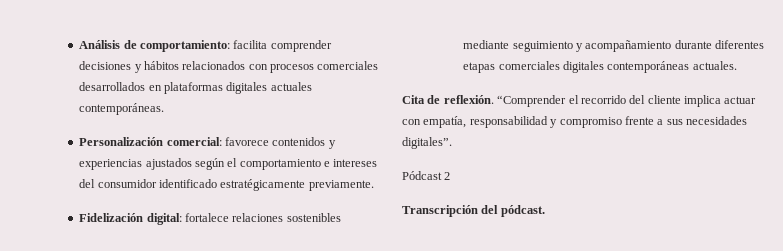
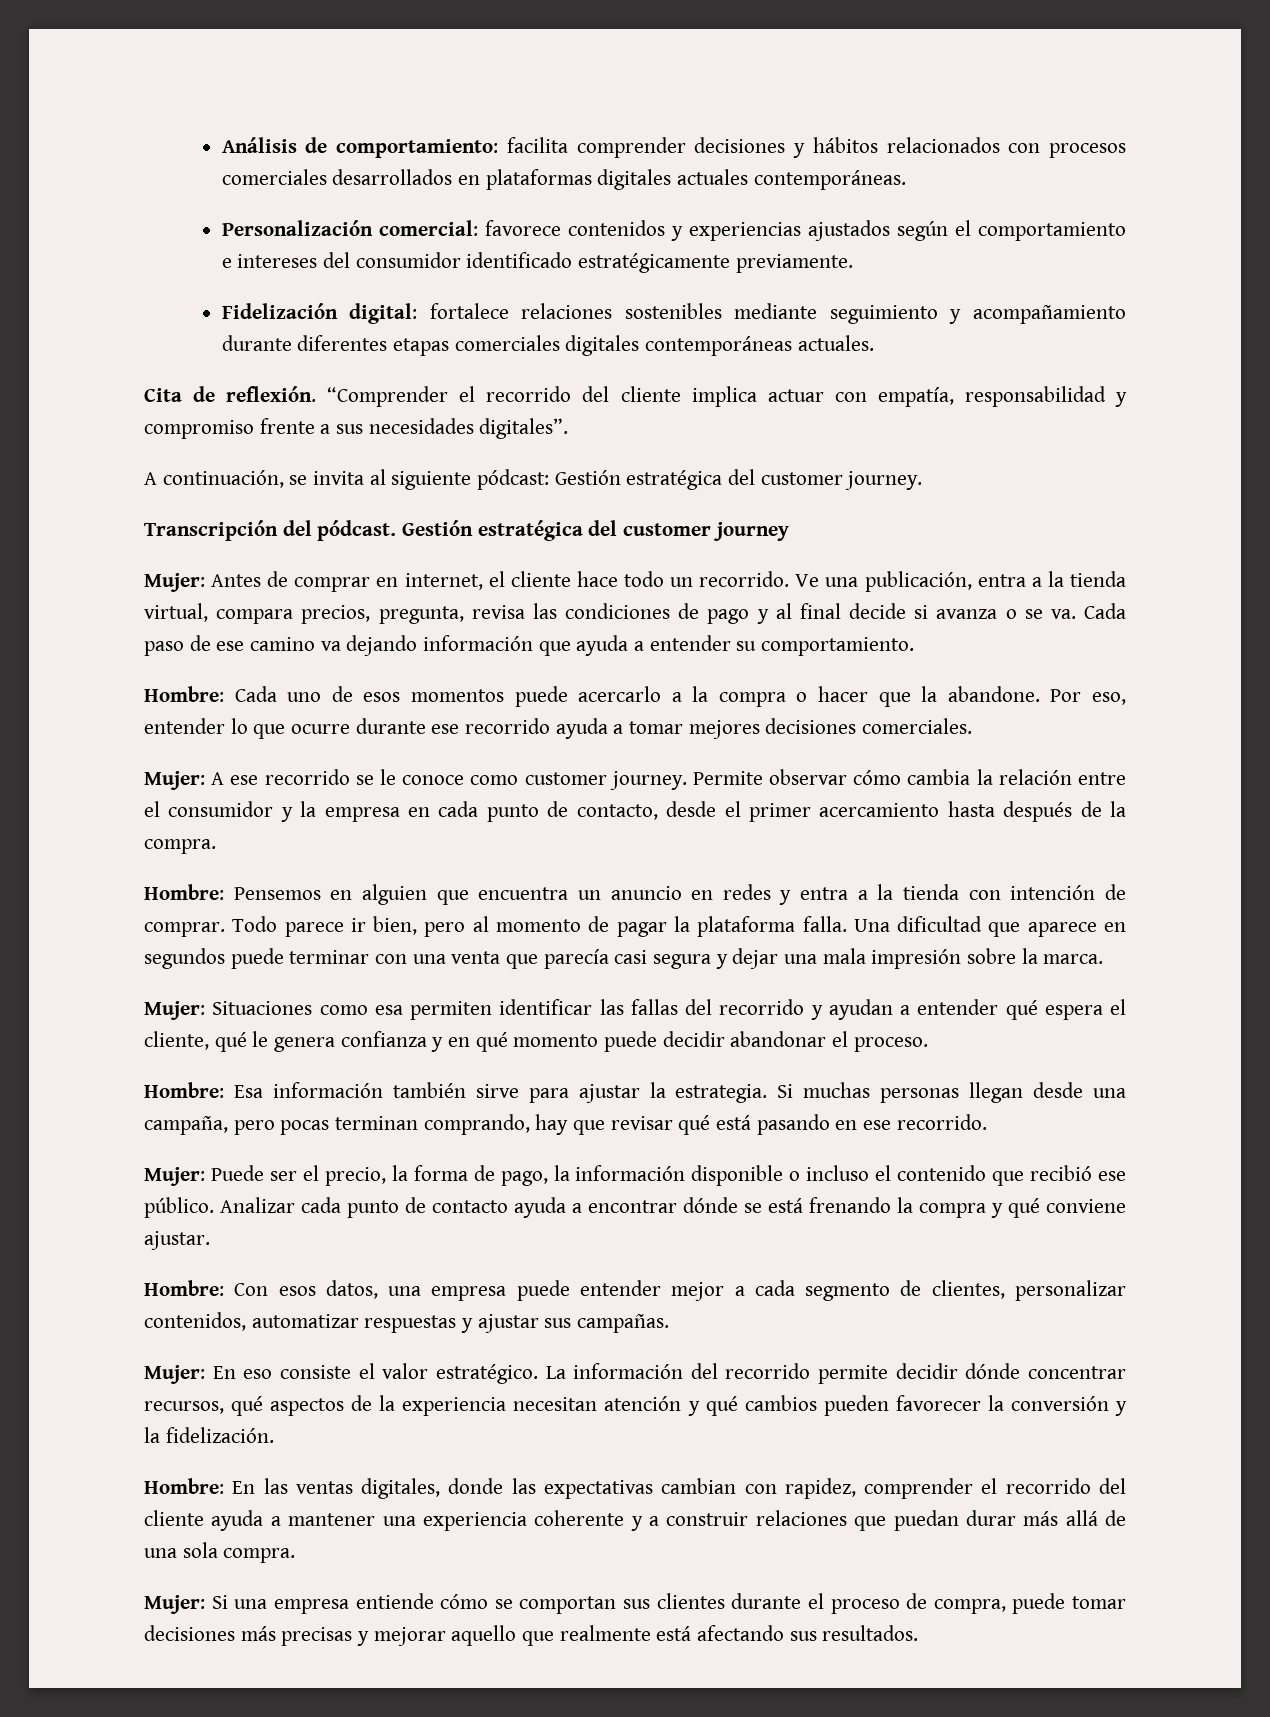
- Pódcast 2
- Transcripción del pódcast.
+ A continuación, se invita al siguiente pódcast: Gestión estratégica del customer journey.
+ Transcripción del pódcast. Gestión estratégica del customer journey
+ Mujer: Antes de comprar en internet, el cliente hace todo un recorrido. Ve una publicación, entra a la tienda virtual, compara precios, pregunta, revisa las condiciones de pago y al final decide si avanza o se va. Cada paso de ese camino va dejando información que ayuda a entender su comportamiento.
+ Hombre: Cada uno de esos momentos puede acercarlo a la compra o hacer que la abandone. Por eso, entender lo que ocurre durante ese recorrido ayuda a tomar mejores decisiones comerciales.
+ Mujer: A ese recorrido se le conoce como customer journey. Permite observar cómo cambia la relación entre el consumidor y la empresa en cada punto de contacto, desde el primer acercamiento hasta después de la compra.
+ Hombre: Pensemos en alguien que encuentra un anuncio en redes y entra a la tienda con intención de comprar. Todo parece ir bien, pero al momento de pagar la plataforma falla. Una dificultad que aparece en segundos puede terminar con una venta que parecía casi segura y dejar una mala impresión sobre la marca.
+ Mujer: Situaciones como esa permiten identificar las fallas del recorrido y ayudan a entender qué espera el cliente, qué le genera confianza y en qué momento puede decidir abandonar el proceso.
+ Hombre: Esa información también sirve para ajustar la estrategia. Si muchas personas llegan desde una campaña, pero pocas terminan comprando, hay que revisar qué está pasando en ese recorrido.
+ Mujer: Puede ser el precio, la forma de pago, la información disponible o incluso el contenido que recibió ese público. Analizar cada punto de contacto ayuda a encontrar dónde se está frenando la compra y qué conviene ajustar.
+ Hombre: Con esos datos, una empresa puede entender mejor a cada segmento de clientes, personalizar contenidos, automatizar respuestas y ajustar sus campañas.
+ Mujer: En eso consiste el valor estratégico. La información del recorrido permite decidir dónde concentrar recursos, qué aspectos de la experiencia necesitan atención y qué cambios pueden favorecer la conversión y la fidelización.
+ Hombre: En las ventas digitales, donde las expectativas cambian con rapidez, comprender el recorrido del cliente ayuda a mantener una experiencia coherente y a construir relaciones que puedan durar más allá de una sola compra.
+ Mujer: Si una empresa entiende cómo se comportan sus clientes durante el proceso de compra, puede tomar decisiones más precisas y mejorar aquello que realmente está afectando sus resultados.

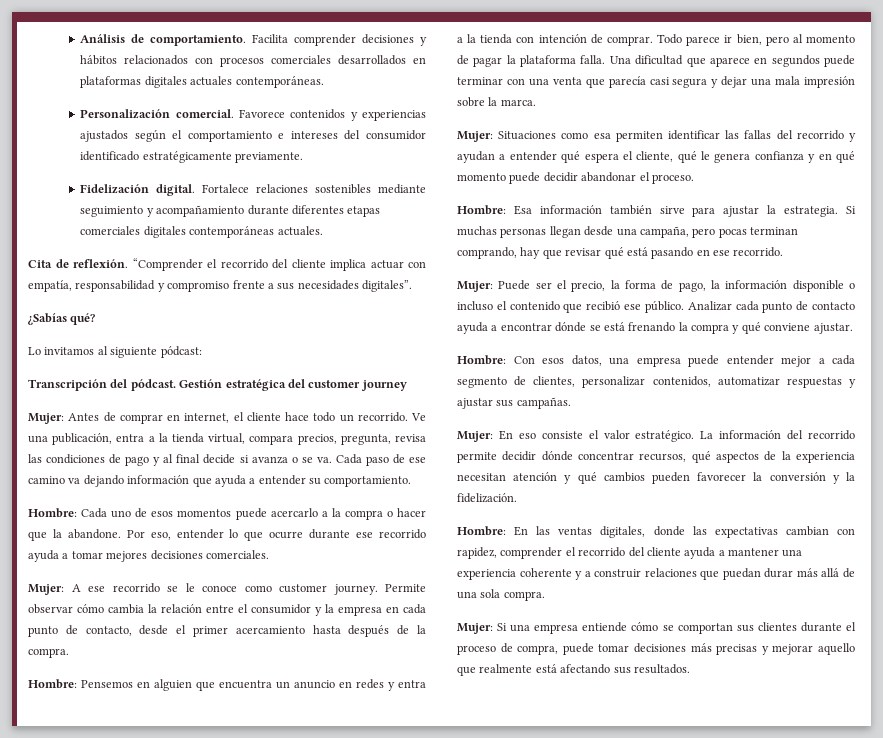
- Análisis de comportamiento: facilita comprender decisiones y hábitos relacionados con procesos comerciales desarrollados en plataformas digitales actuales contemporáneas.
+ Análisis de comportamiento. Facilita comprender decisiones y hábitos relacionados con procesos comerciales desarrollados en plataformas digitales actuales contemporáneas.
- Personalización comercial: favorece contenidos y experiencias ajustados según el comportamiento e intereses del consumidor identificado estratégicamente previamente.
+ Personalización comercial. Favorece contenidos y experiencias ajustados según el comportamiento e intereses del consumidor identificado estratégicamente previamente.
- Fidelización digital: fortalece relaciones sostenibles mediante seguimiento y acompañamiento durante diferentes etapas comerciales digitales contemporáneas actuales.
+ Fidelización digital. Fortalece relaciones sostenibles mediante seguimiento y acompañamiento durante diferentes etapas comerciales digitales contemporáneas actuales.
- A continuación, se invita al siguiente pódcast: Gestión estratégica del customer journey.
+ ¿Sabías qué?
+ Lo invitamos al siguiente pódcast:

